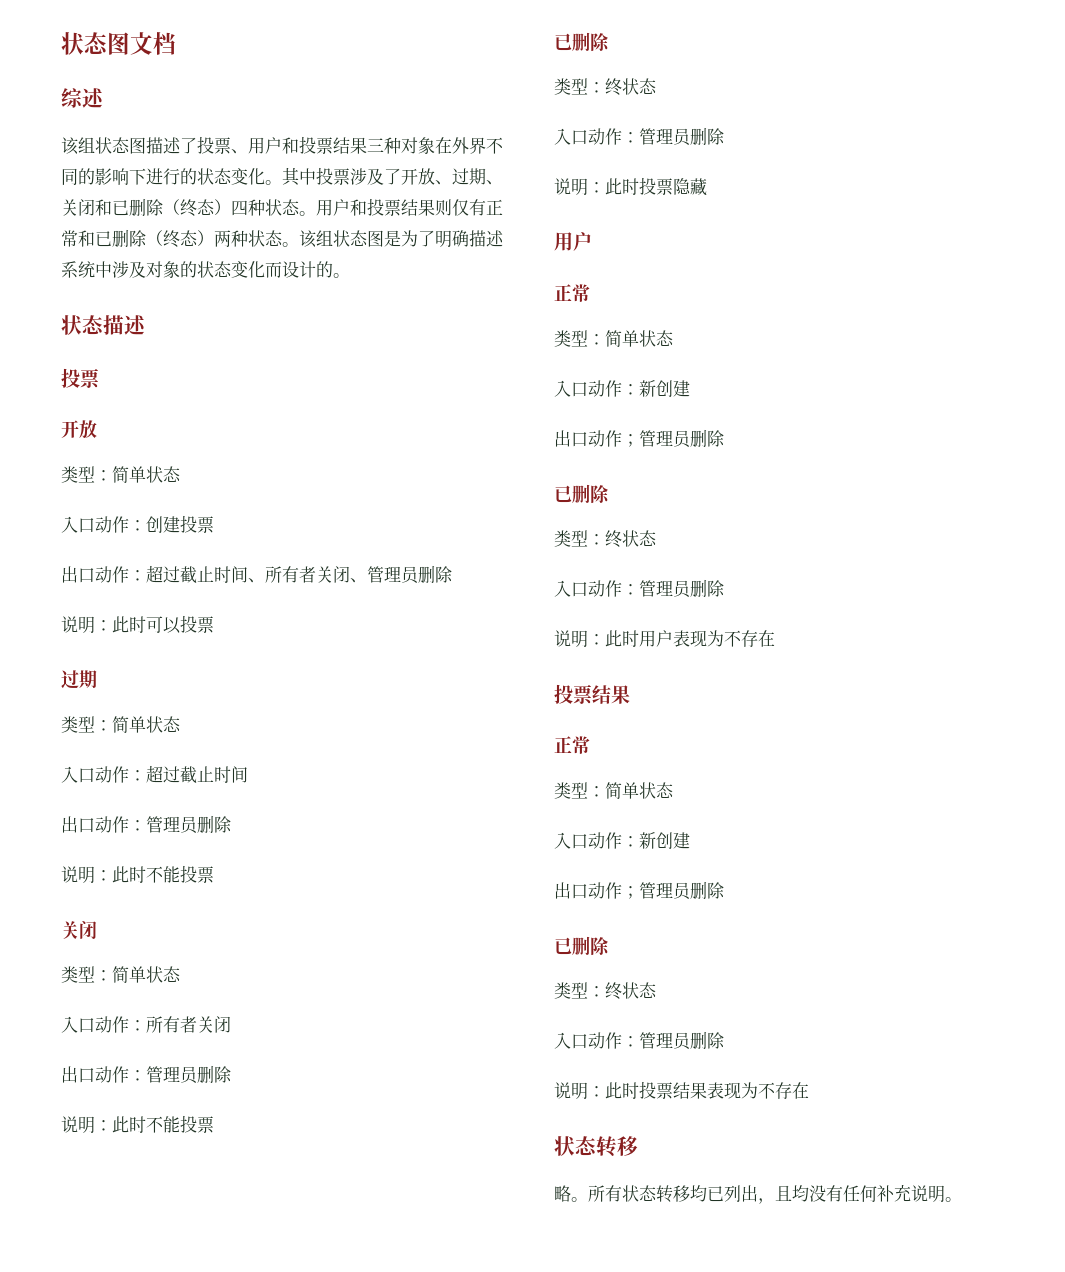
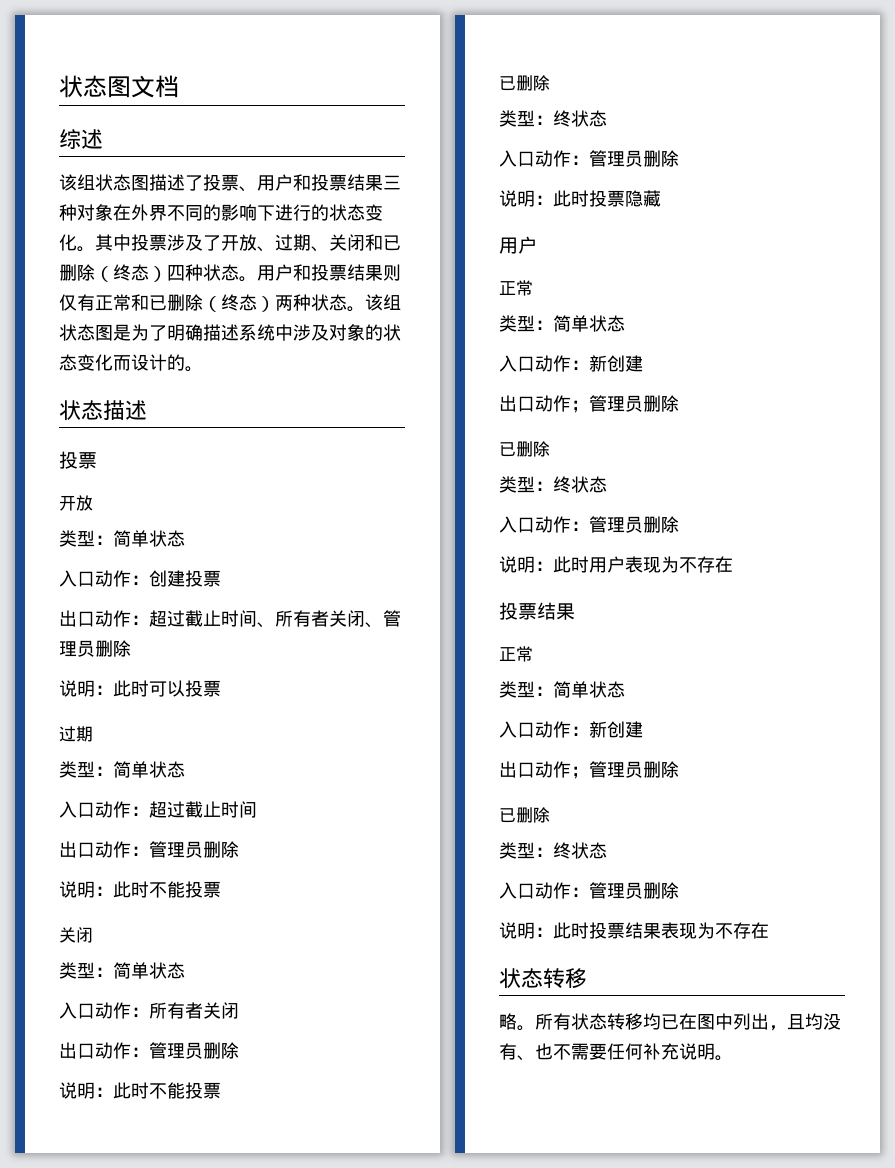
- 所有状态转移均已列出，且均没有任何补充说明。
+ 所有状态转移均已在图中列出，且均没有、也不需要任何补充说明。

